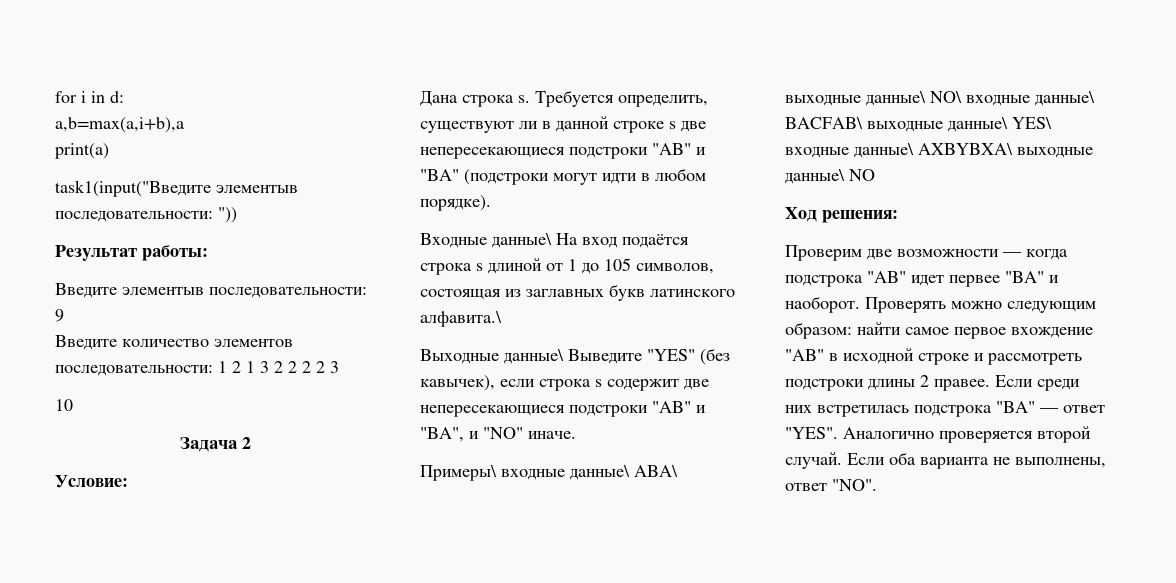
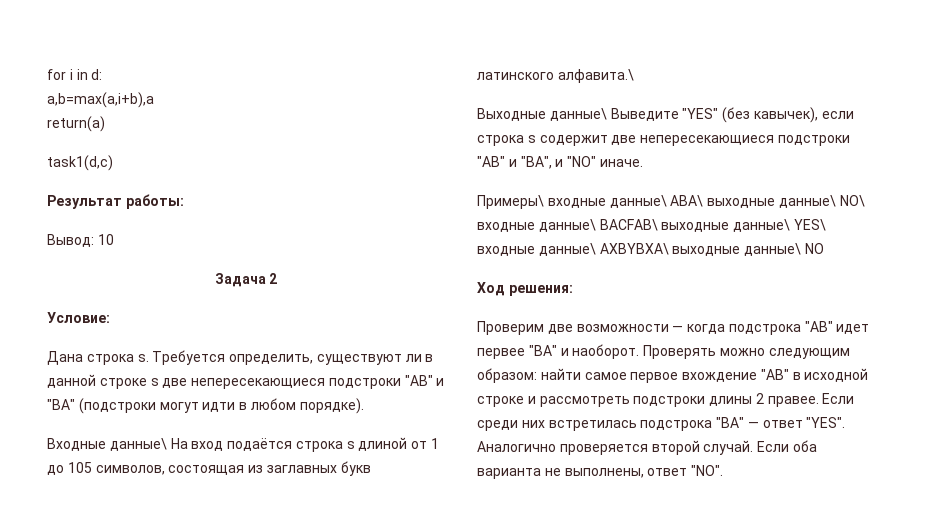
- print(a)
- task1(input("Введите элементыв последовательности: "))
+ return(a)
+ task1(d,c)
  Результат работы:
- Введите элементыв последовательности: 9
- Введите количество элементов последовательности: 1 2 1 3 2 2 2 2 3
- 10
+ Вывод: 10

